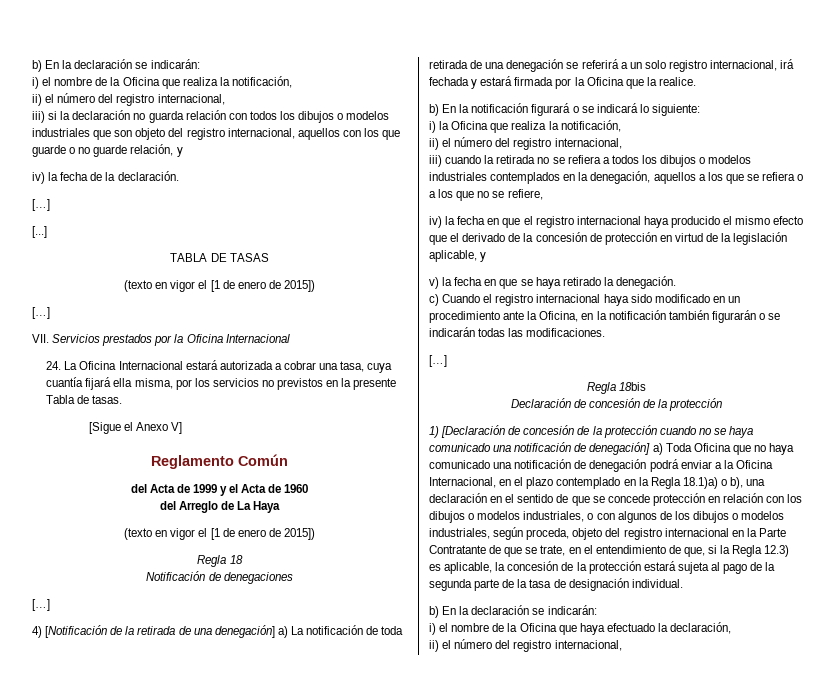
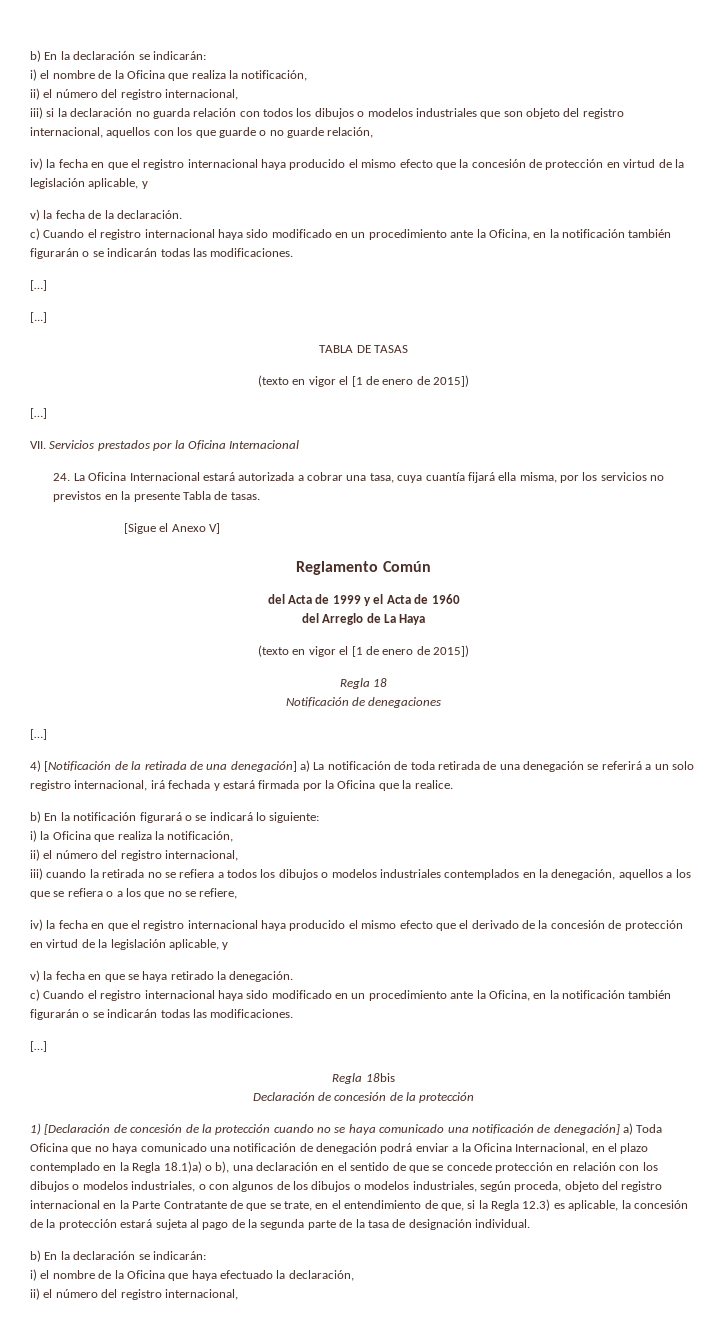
- iii) si la declaración no guarda relación con todos los dibujos o modelos industriales que son objeto del registro internacional, aquellos con los que guarde o no guarde relación, y
- iv) la fecha de la declaración.
+ iii) si la declaración no guarda relación con todos los dibujos o modelos industriales que son objeto del registro internacional, aquellos con los que guarde o no guarde relación,
+ iv) la fecha en que el registro internacional haya producido el mismo efecto que la concesión de protección en virtud de la legislación aplicable, y
+ v) la fecha de la declaración.
+ c) Cuando el registro internacional haya sido modificado en un procedimiento ante la Oficina, en la notificación también figurarán o se indicarán todas las modificaciones.

